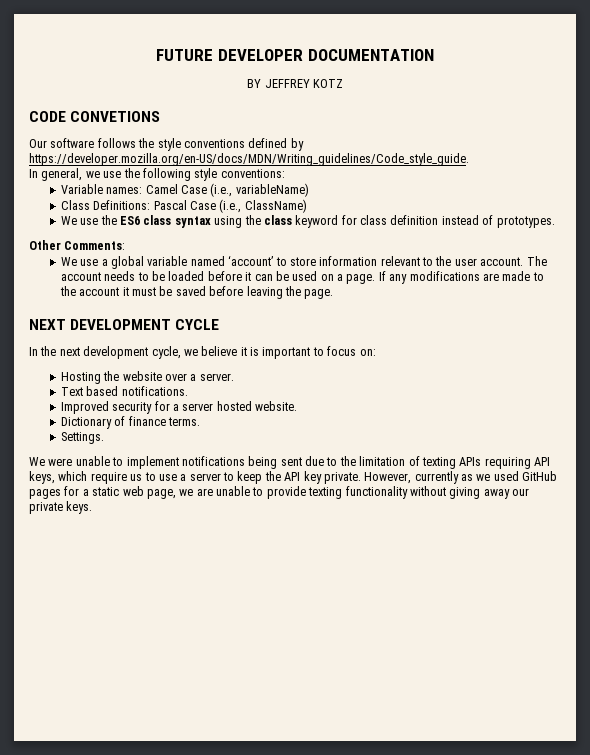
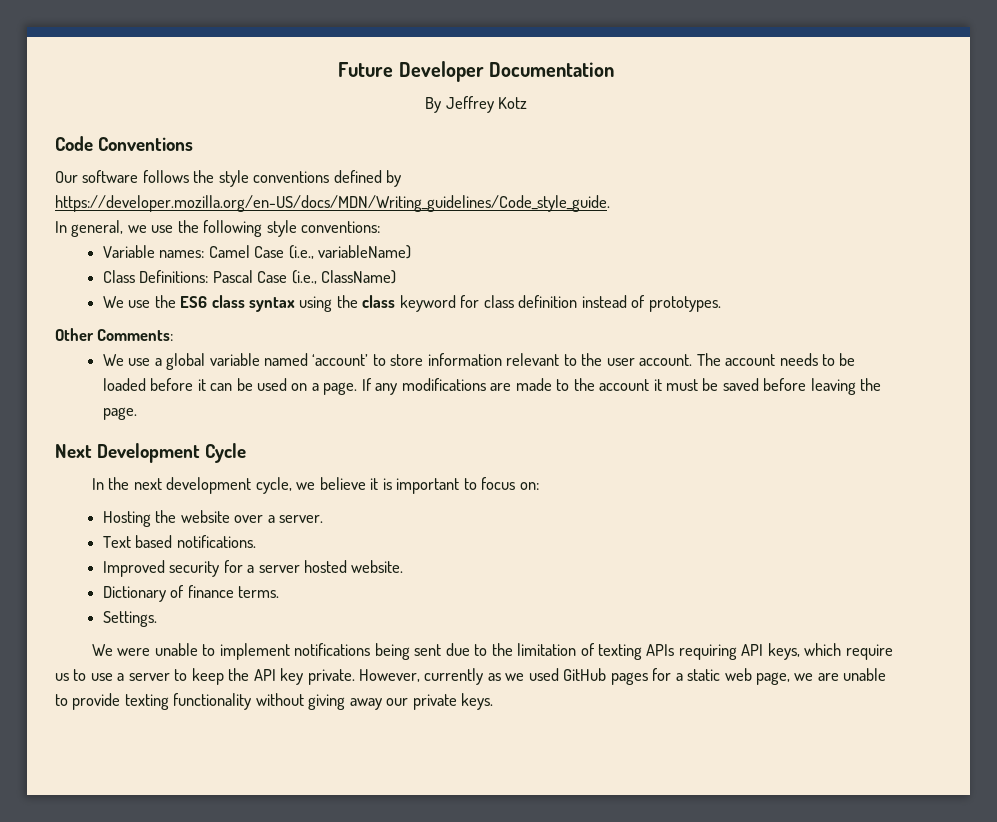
- FUTURE DEVELOPER DOCUMENTATION
- BY JEFFREY KOTZ
- CODE CONVETIONS
+ Future Developer Documentation
+ By Jeffrey Kotz
+ Code Conventions
- NEXT DEVELOPMENT CYCLE
+ Next Development Cycle

